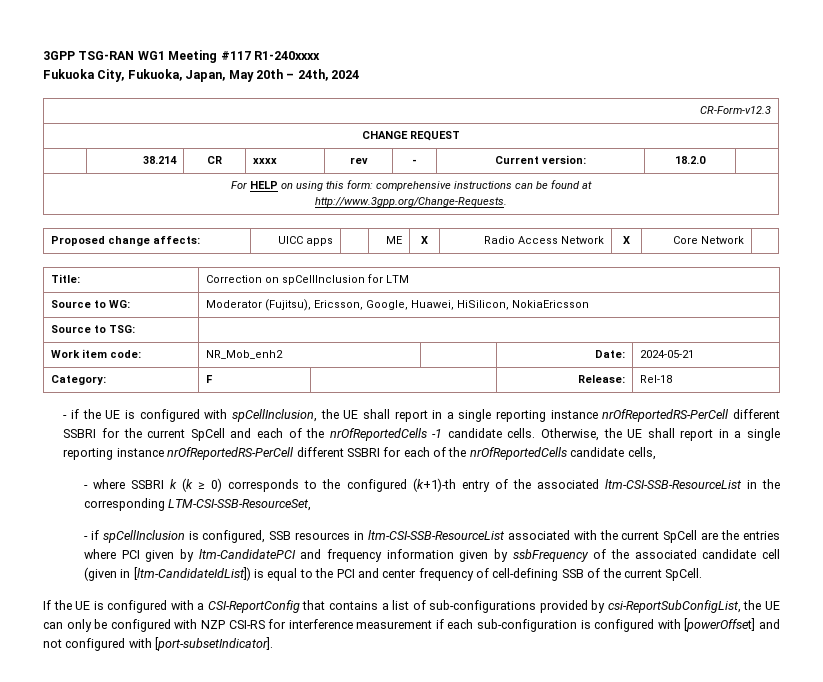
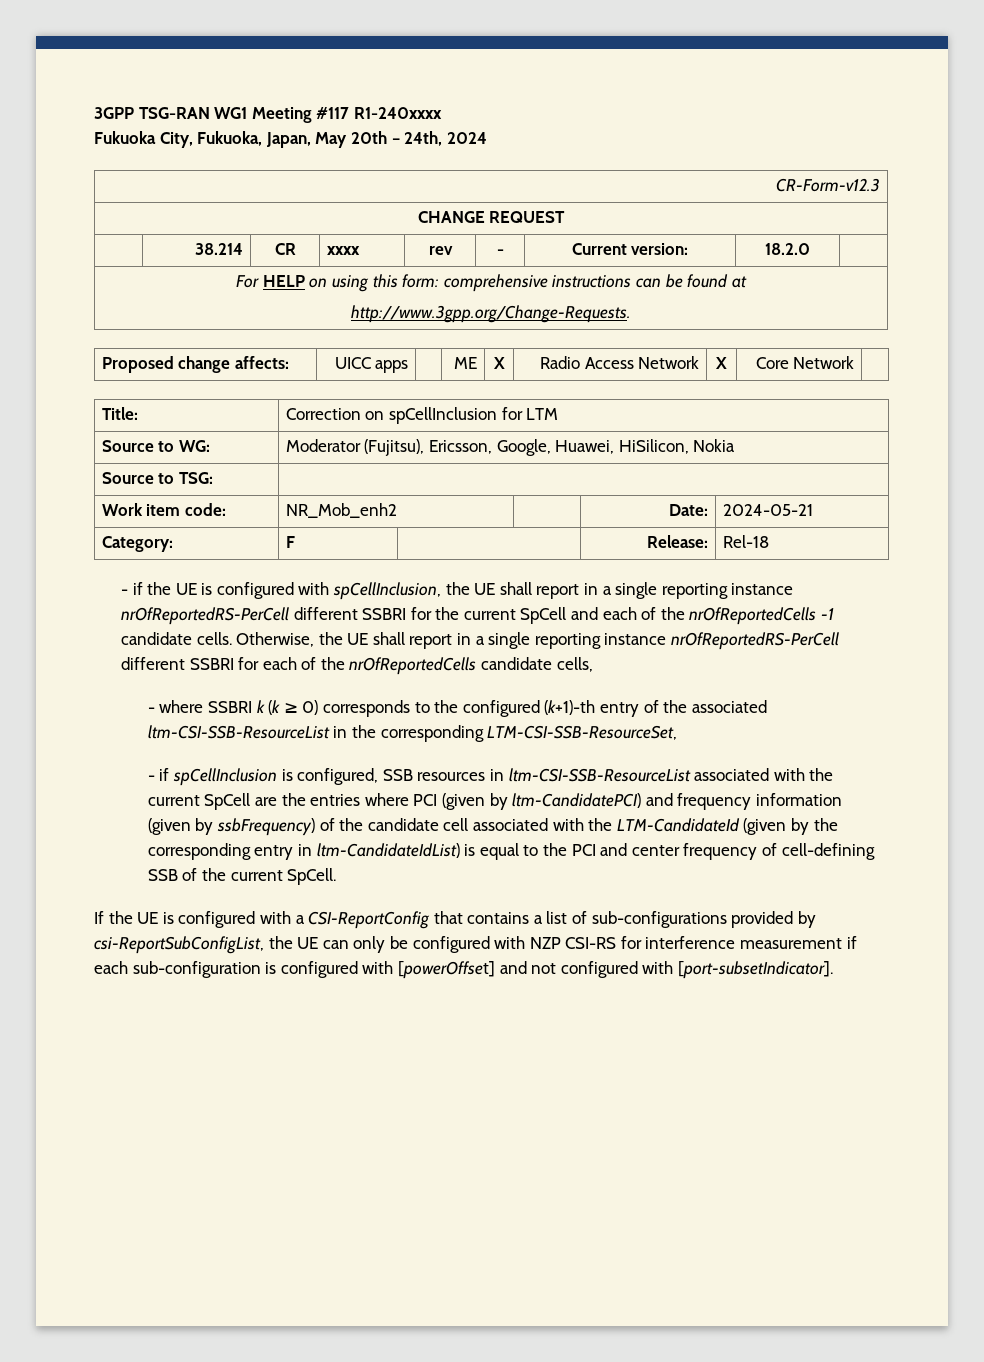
- Source to WG: | Moderator (Fujitsu), Ericsson, Google, Huawei, HiSilicon, NokiaEricsson
+ Source to WG: | Moderator (Fujitsu), Ericsson, Google, Huawei, HiSilicon, Nokia
- - if spCellInclusion is configured, SSB resources in ltm-CSI-SSB-ResourceList associated with the current SpCell are the entries where PCI given by ltm-CandidatePCI and frequency information given by ssbFrequency of the associated candidate cell (given in [ltm-CandidateIdList]) is equal to the PCI and center frequency of cell-defining SSB of the current SpCell.
+ - if spCellInclusion is configured, SSB resources in ltm-CSI-SSB-ResourceList associated with the current SpCell are the entries where PCI (given by ltm-CandidatePCI) and frequency information (given by ssbFrequency) of the candidate cell associated with the LTM-CandidateId (given by the corresponding entry in ltm-CandidateIdList) is equal to the PCI and center frequency of cell-defining SSB of the current SpCell.

